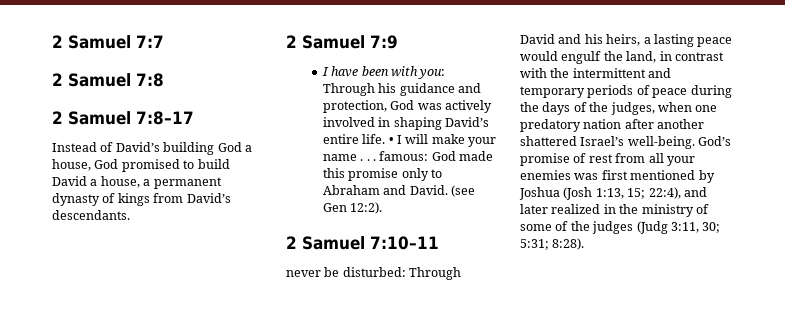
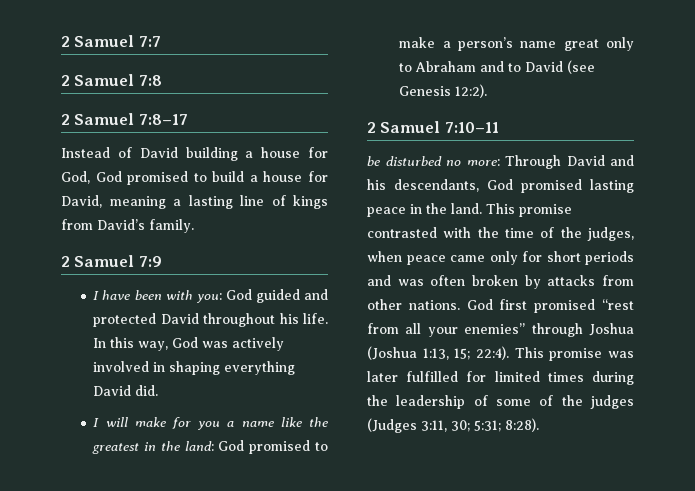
- Instead of David’s building God a house, God promised to build David a house, a permanent dynasty of kings from David’s descendants.
+ Instead of David building a house for God, God promised to build a house for David, meaning a lasting line of kings from David’s family.
- I have been with you: Through his guidance and protection, God was actively involved in shaping David’s entire life. • I will make your name . . . famous: God made this promise only to Abraham and David. (see Gen 12:2).
+ I have been with you: God guided and protected David throughout his life. In this way, God was actively involved in shaping everything David did.
+ I will make for you a name like the greatest in the land: God promised to make a person’s name great only to Abraham and to David (see Genesis 12:2).
  2 Samuel 7:10–11
- never be disturbed: Through David and his heirs, a lasting peace would engulf the land, in contrast with the intermittent and temporary periods of peace during the days of the judges, when one predatory nation after another shattered Israel’s well-being. God’s promise of rest from all your enemies was first mentioned by Joshua (Josh 1:13, 15; 22:4), and later realized in the ministry of some of the judges (Judg 3:11, 30; 5:31; 8:28).
+ be disturbed no more: Through David and his descendants, God promised lasting peace in the land. This promise contrasted with the time of the judges, when peace came only for short periods and was often broken by attacks from other nations. God first promised “rest from all your enemies” through Joshua (Joshua 1:13, 15; 22:4). This promise was later fulfilled for limited times during the leadership of some of the judges (Judges 3:11, 30; 5:31; 8:28).

